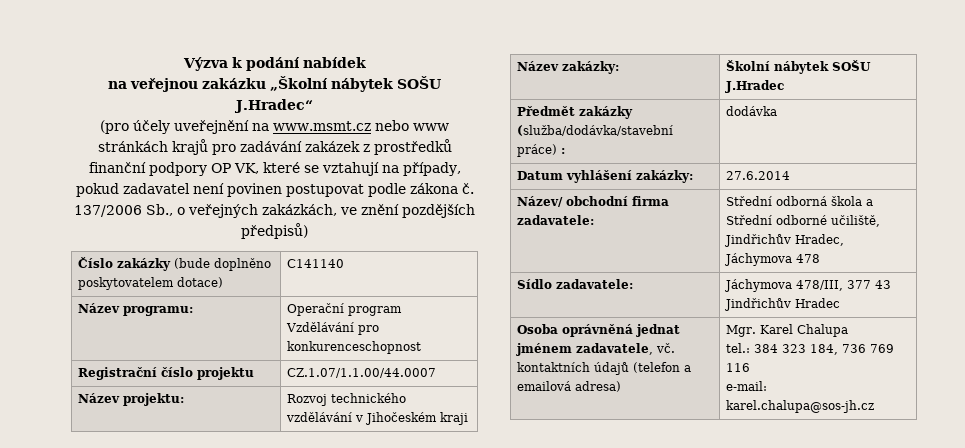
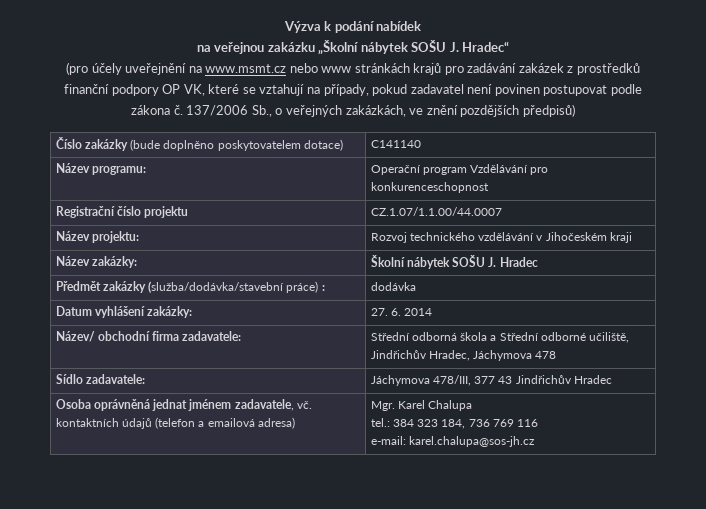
- na veřejnou zakázku „Školní nábytek SOŠU J.Hradec“
+ na veřejnou zakázku „Školní nábytek SOŠU J. Hradec“
- Název zakázky: | Školní nábytek SOŠU J.Hradec
+ Název zakázky: | Školní nábytek SOŠU J. Hradec
- Datum vyhlášení zakázky: | 27.6.2014
+ Datum vyhlášení zakázky: | 27. 6. 2014

